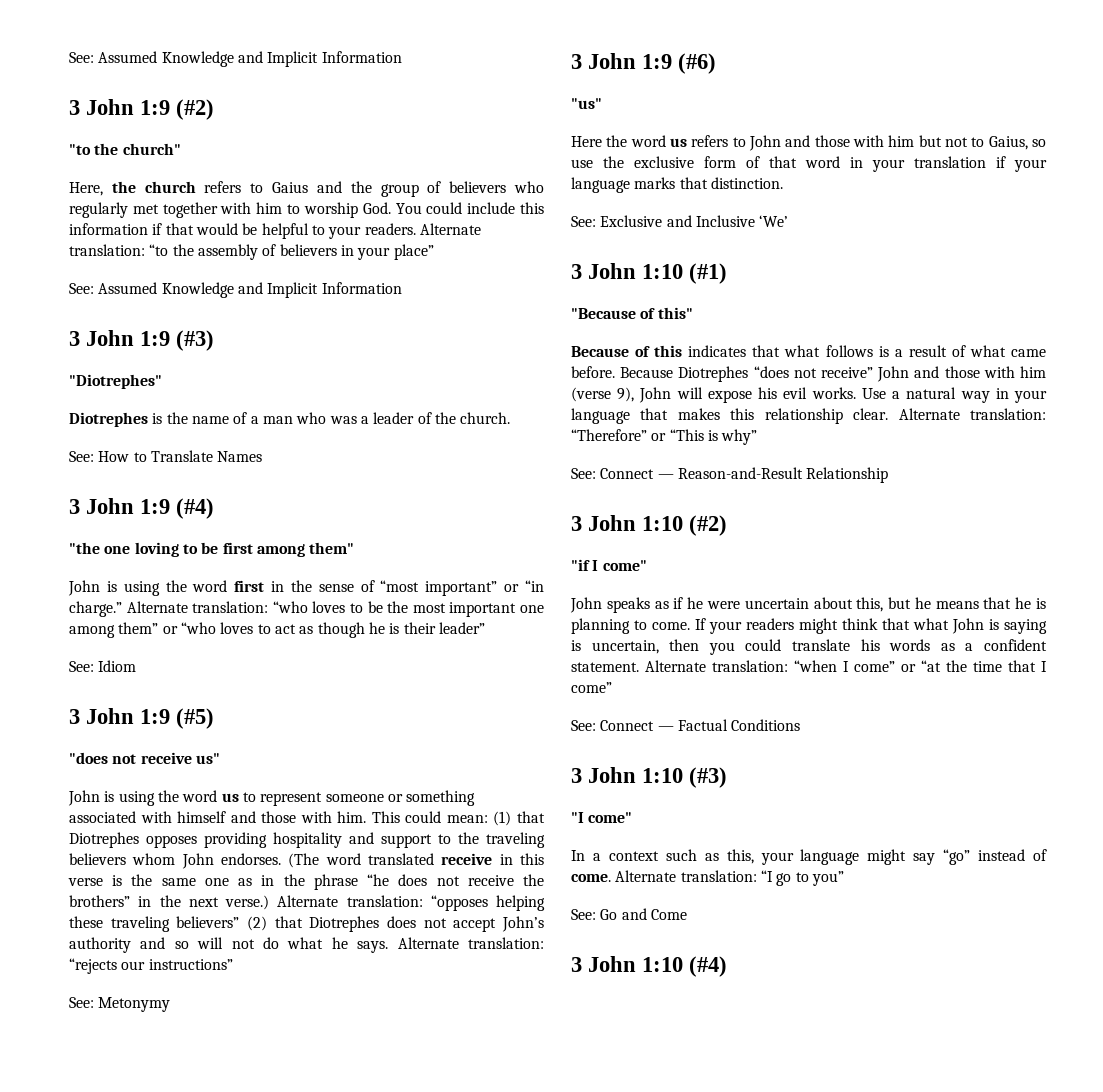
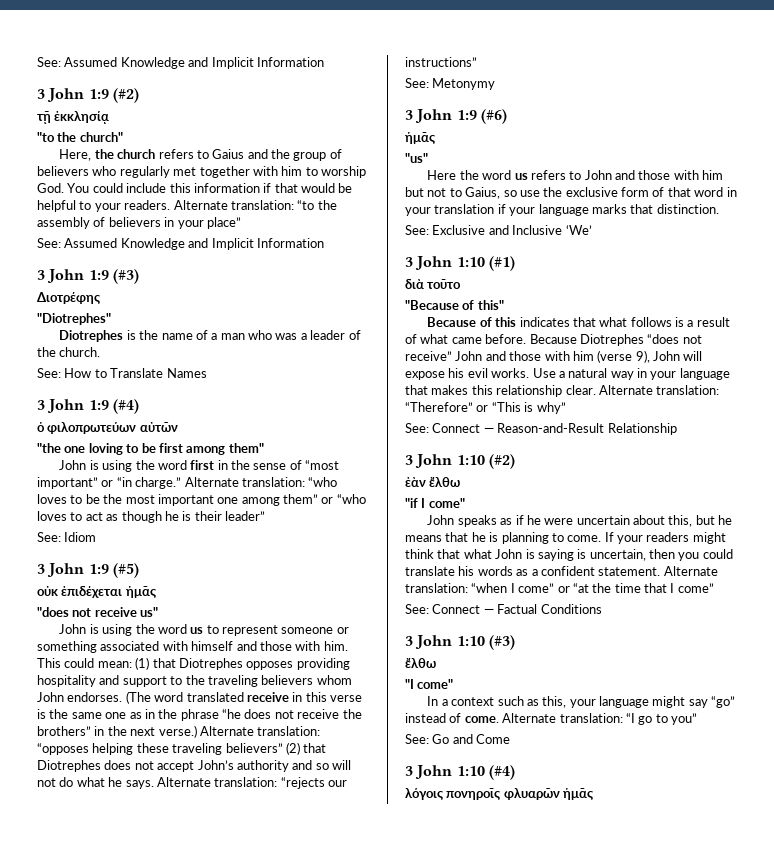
+ τῇ ἐκκλησίᾳ
+ Διοτρέφης
+ ὁ φιλοπρωτεύων αὐτῶν
+ οὐκ ἐπιδέχεται ἡμᾶς
  3 John 1:9 (#6)
+ ἡμᾶς
+ διὰ τοῦτο
+ ἐὰν ἔλθω
  3 John 1:10 (#3)
+ ἔλθω
+ λόγοις πονηροῖς φλυαρῶν ἡμᾶς

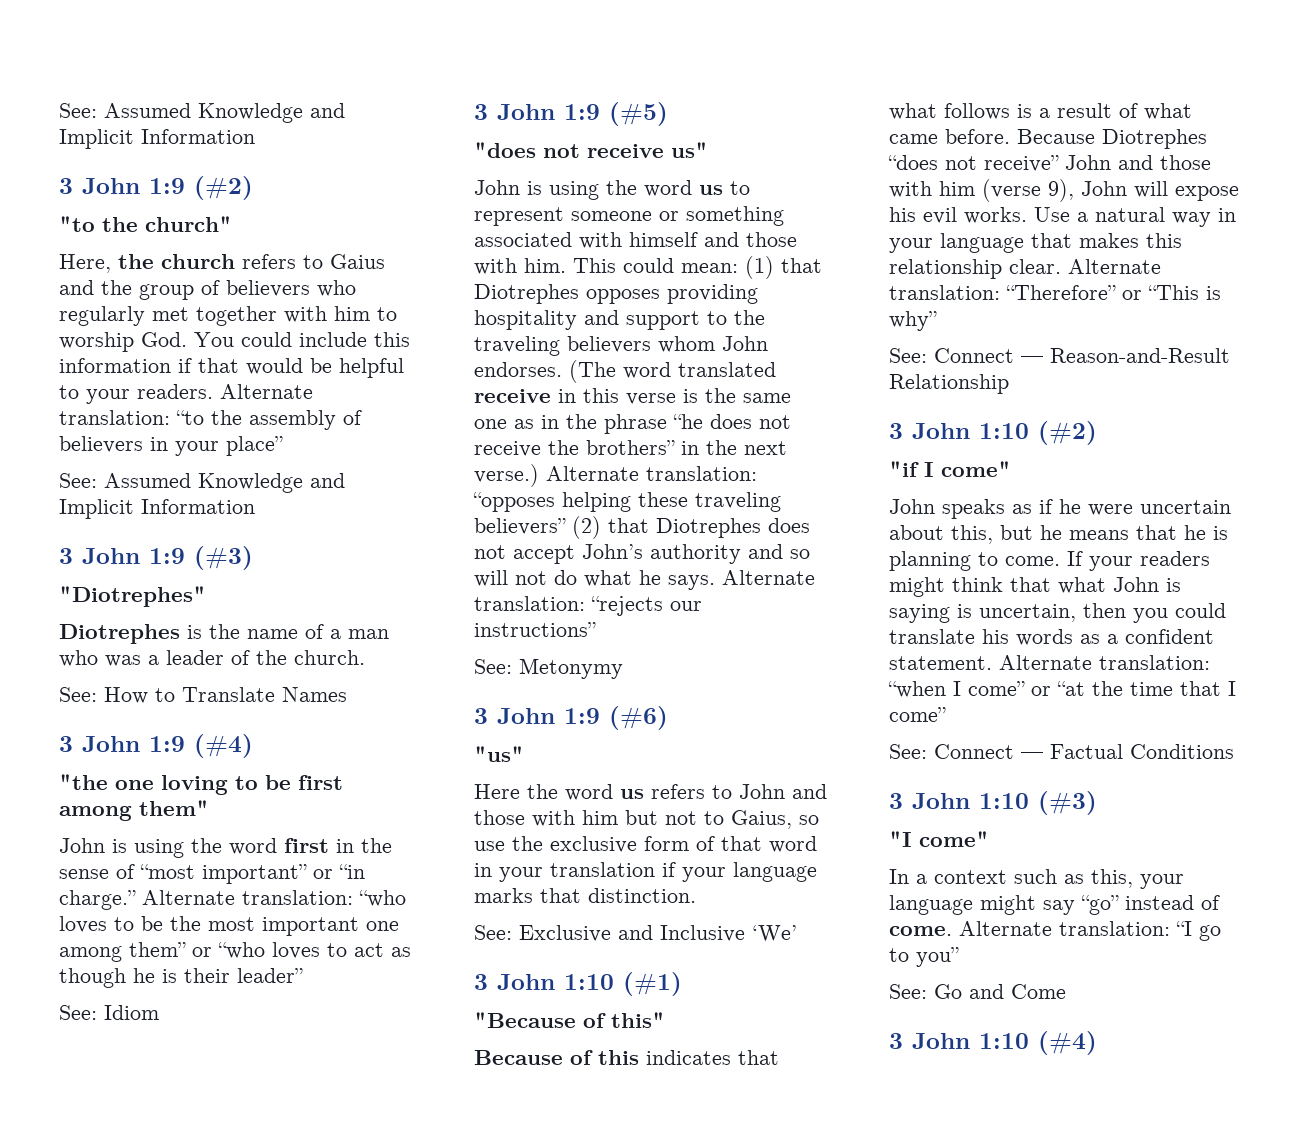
- τῇ ἐκκλησίᾳ
- Διοτρέφης
- ὁ φιλοπρωτεύων αὐτῶν
- οὐκ ἐπιδέχεται ἡμᾶς
  3 John 1:9 (#6)
- ἡμᾶς
- διὰ τοῦτο
- ἐὰν ἔλθω
  3 John 1:10 (#3)
- ἔλθω
- λόγοις πονηροῖς φλυαρῶν ἡμᾶς

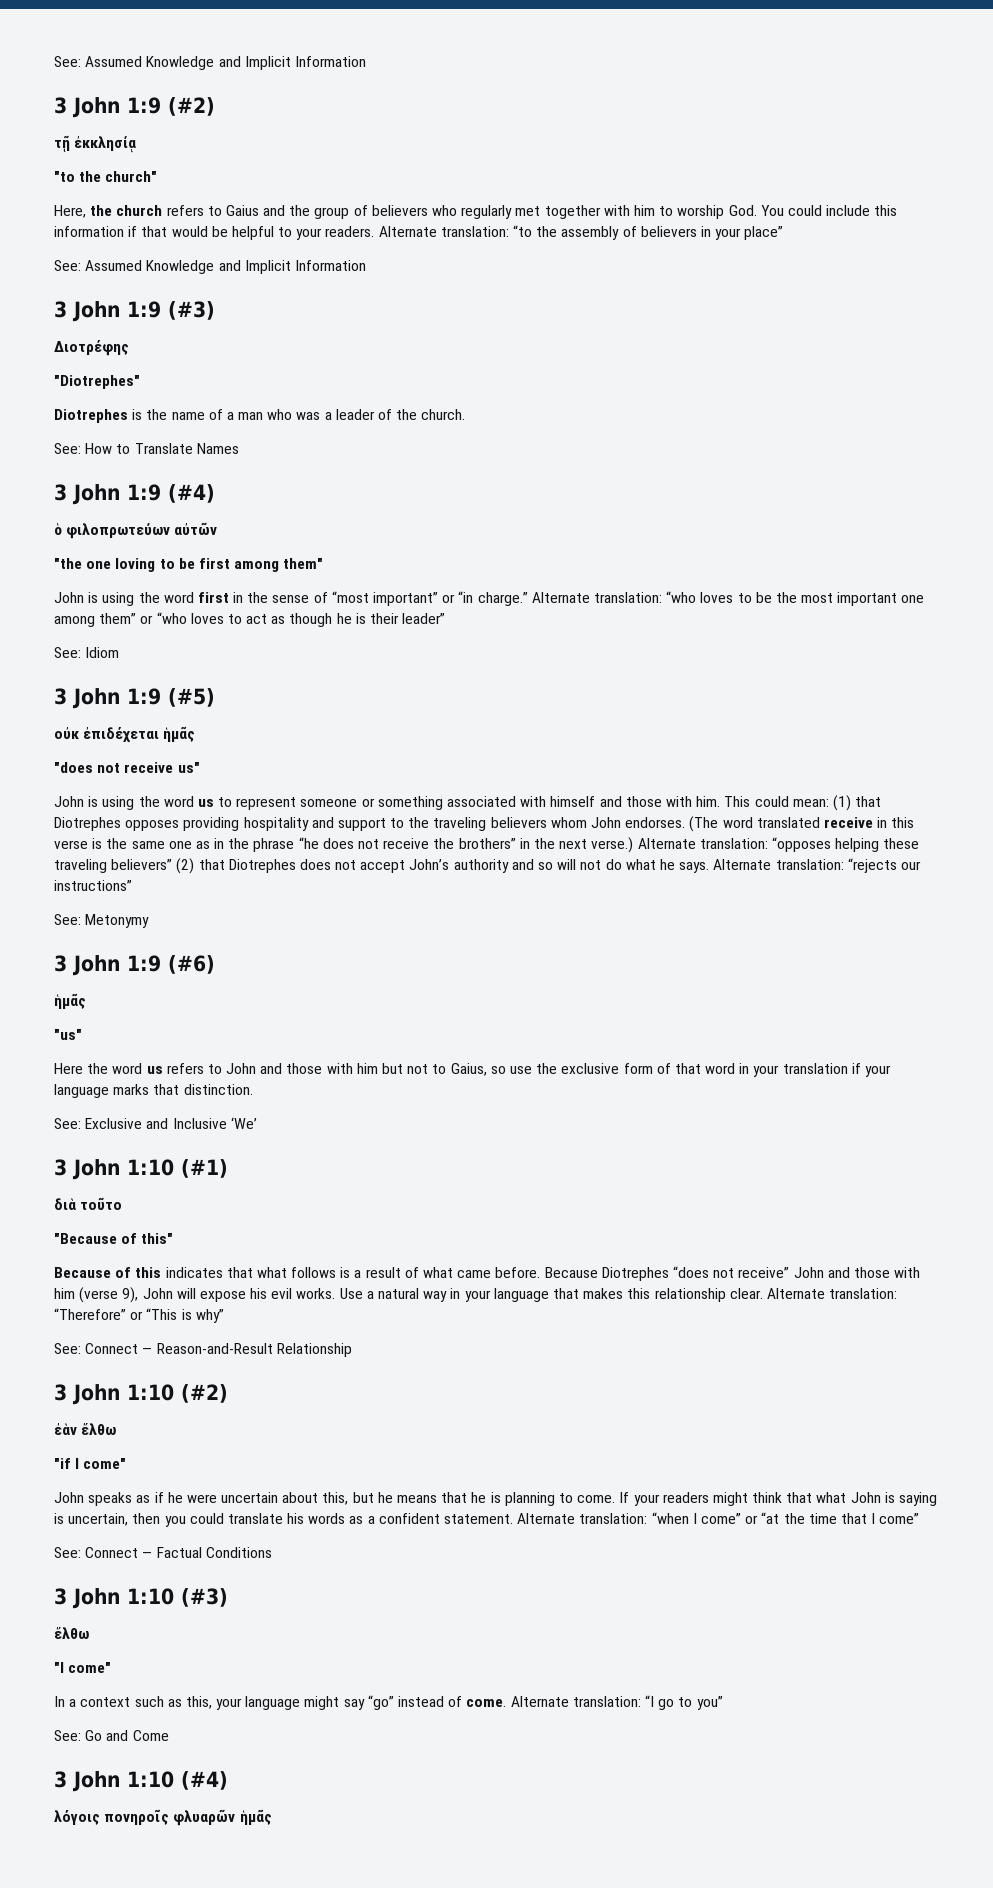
+ τῇ ἐκκλησίᾳ
+ Διοτρέφης
+ ὁ φιλοπρωτεύων αὐτῶν
+ οὐκ ἐπιδέχεται ἡμᾶς
  3 John 1:9 (#6)
+ ἡμᾶς
+ διὰ τοῦτο
+ ἐὰν ἔλθω
  3 John 1:10 (#3)
+ ἔλθω
+ λόγοις πονηροῖς φλυαρῶν ἡμᾶς

